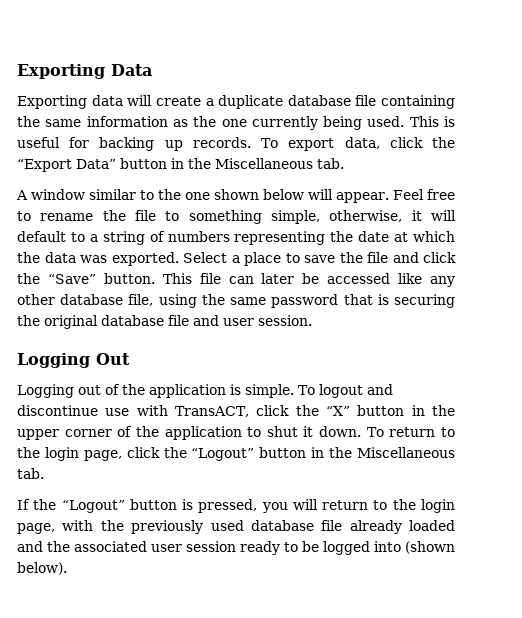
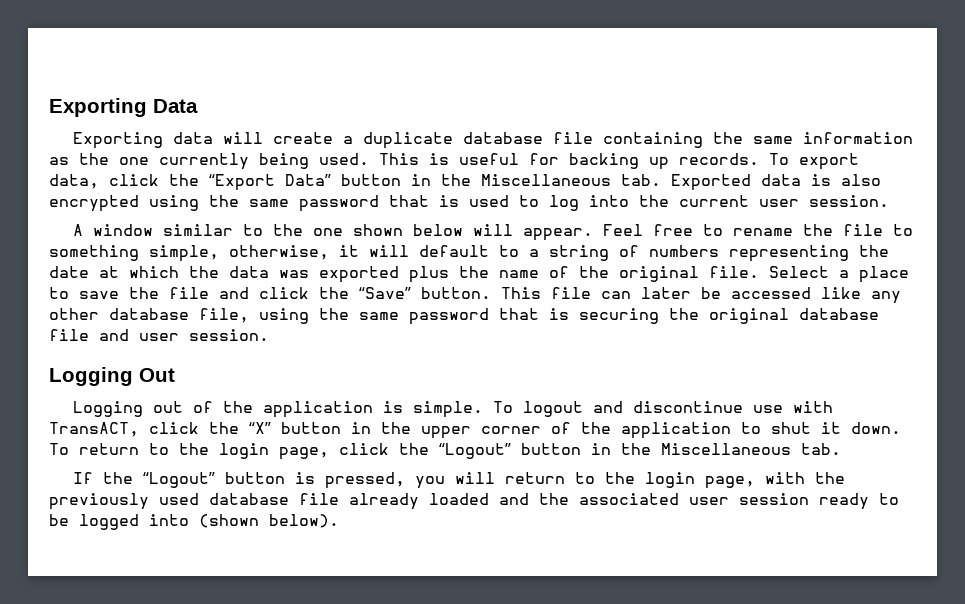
- To export data, click the “Export Data” button in the Miscellaneous tab.
+ To export data, click the “Export Data” button in the Miscellaneous tab. Exported data is also encrypted using the same password that is used to log into the current user session.
- Feel free to rename the file to something simple, otherwise, it will default to a string of numbers representing the date at which the data was exported.
+ Feel free to rename the file to something simple, otherwise, it will default to a string of numbers representing the date at which the data was exported plus the name of the original file.

